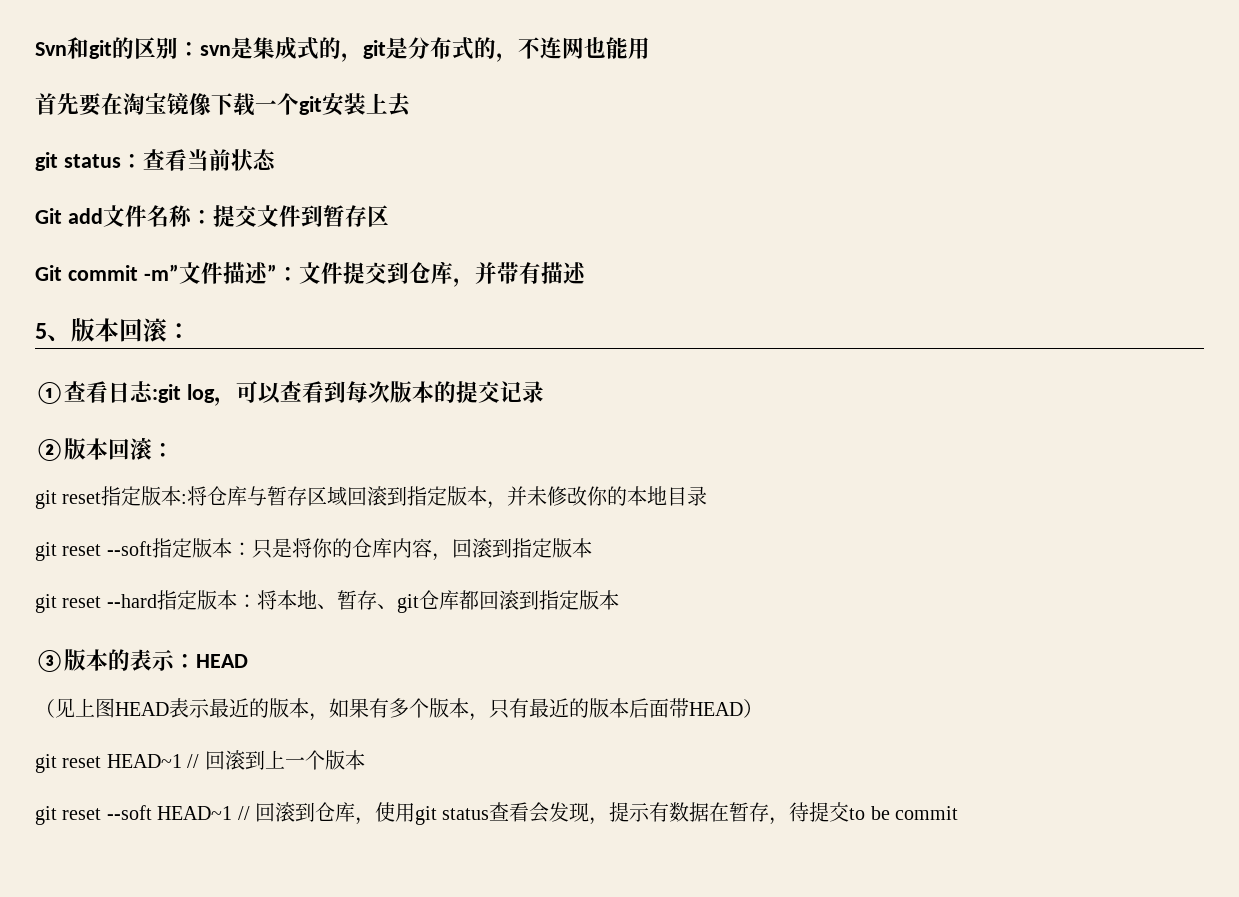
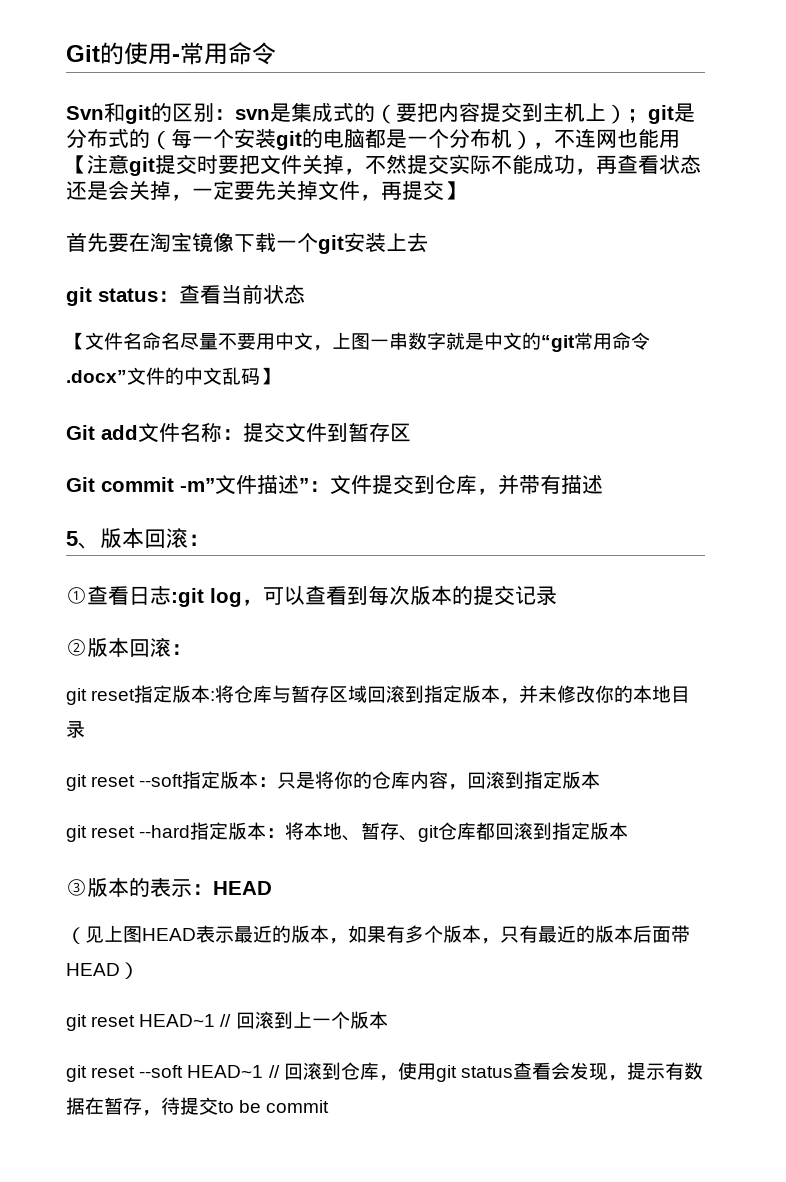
+ Git的使用-常用命令
- Svn和git的区别：svn是集成式的，git是分布式的，不连网也能用
+ Svn和git的区别：svn是集成式的（要把内容提交到主机上）；git是分布式的（每一个安装git的电脑都是一个分布机），不连网也能用【注意git提交时要把文件关掉，不然提交实际不能成功，再查看状态还是会关掉，一定要先关掉文件，再提交】
+ 【文件名命名尽量不要用中文，上图一串数字就是中文的“git常用命令.docx”文件的中文乱码】

